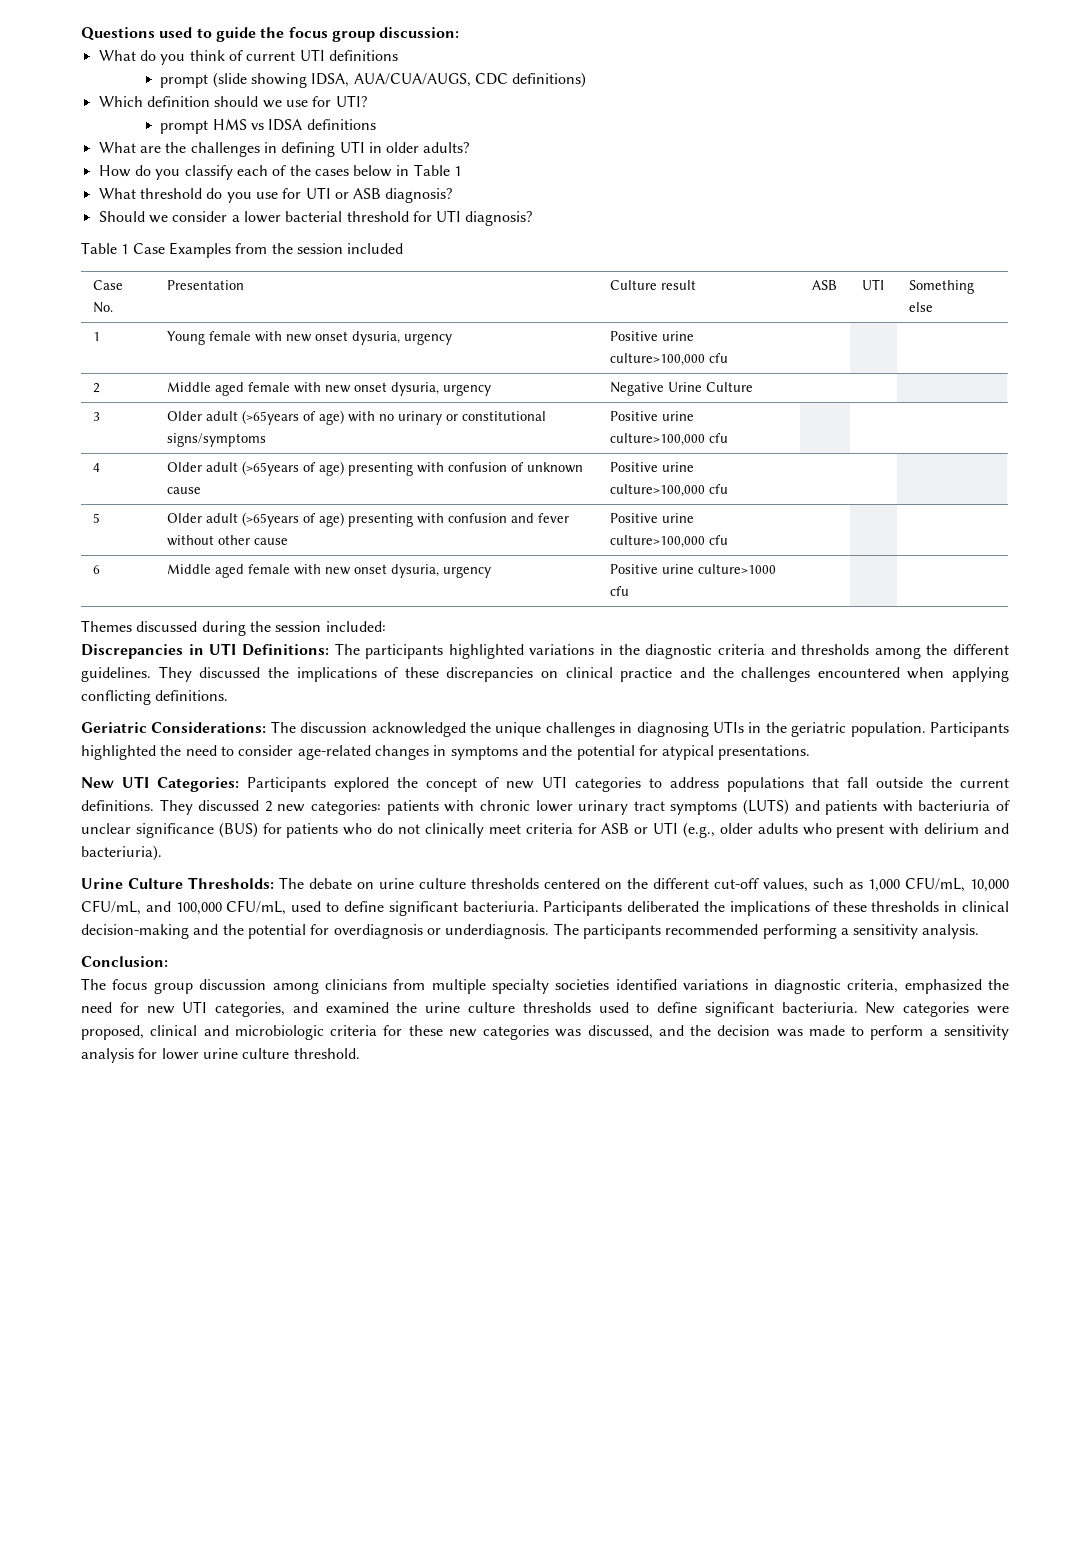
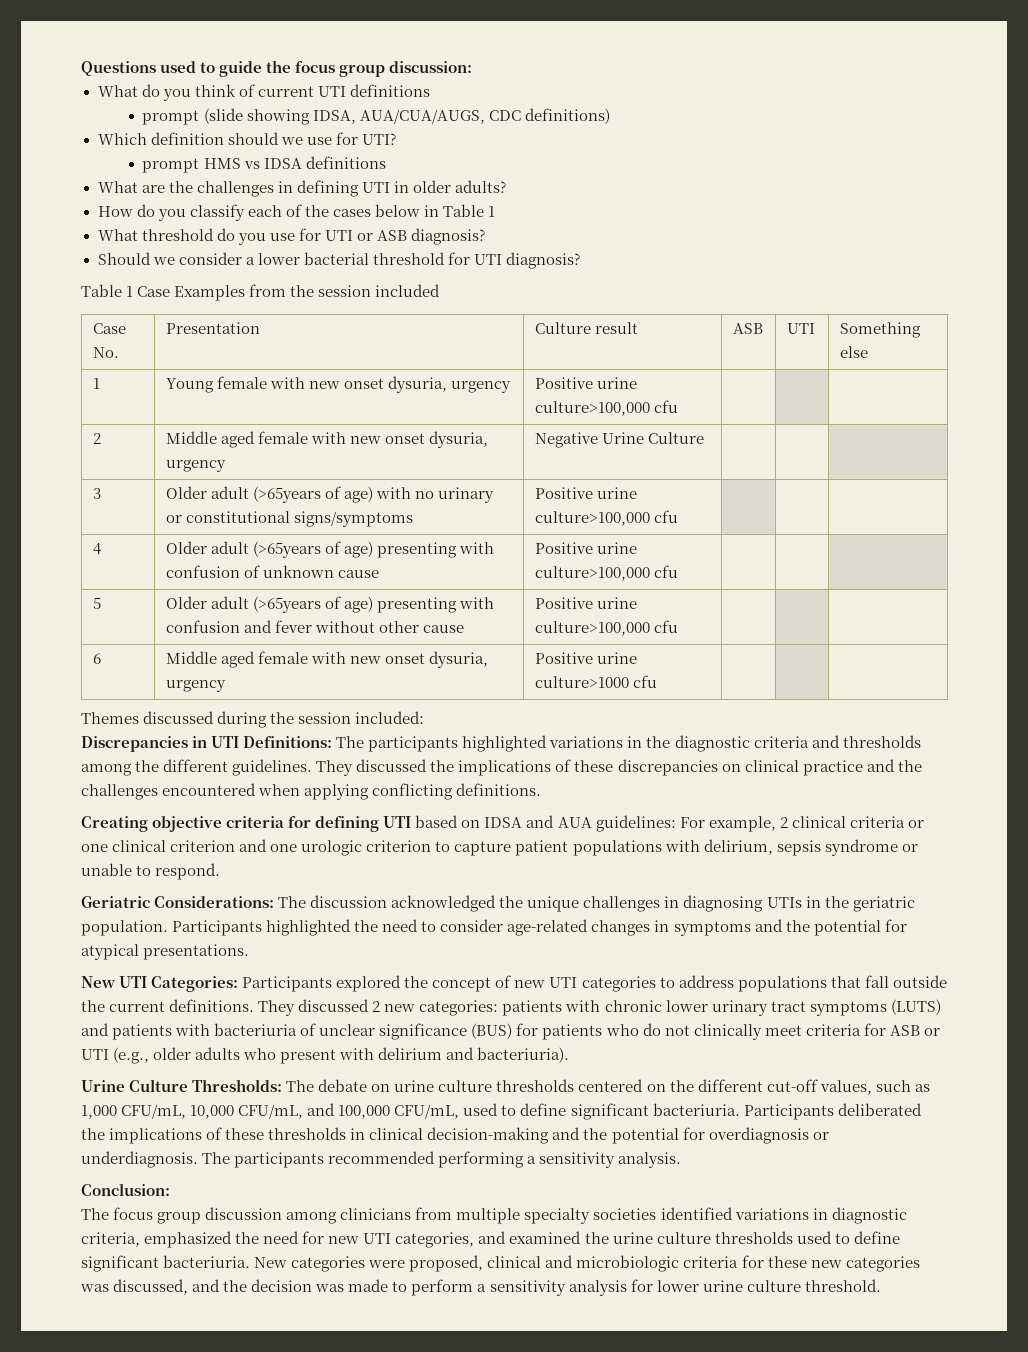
+ Creating objective criteria for defining UTI based on IDSA and AUA guidelines: For example, 2 clinical criteria or one clinical criterion and one urologic criterion to capture patient populations with delirium, sepsis syndrome or unable to respond.

